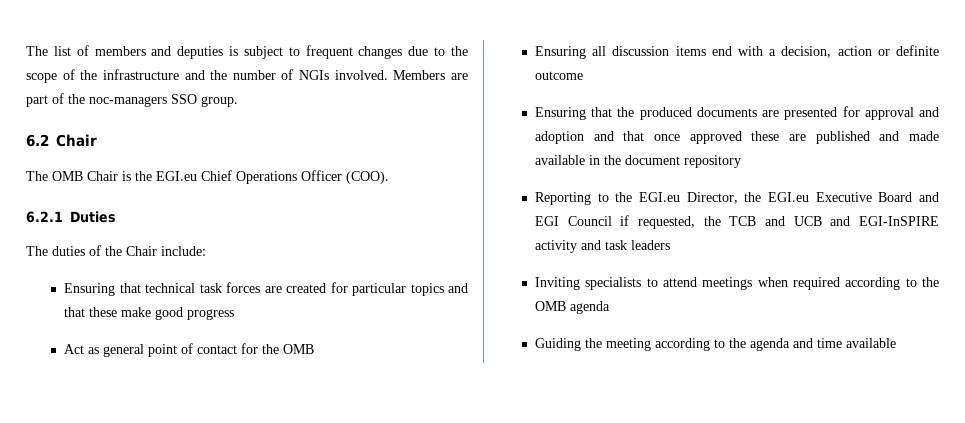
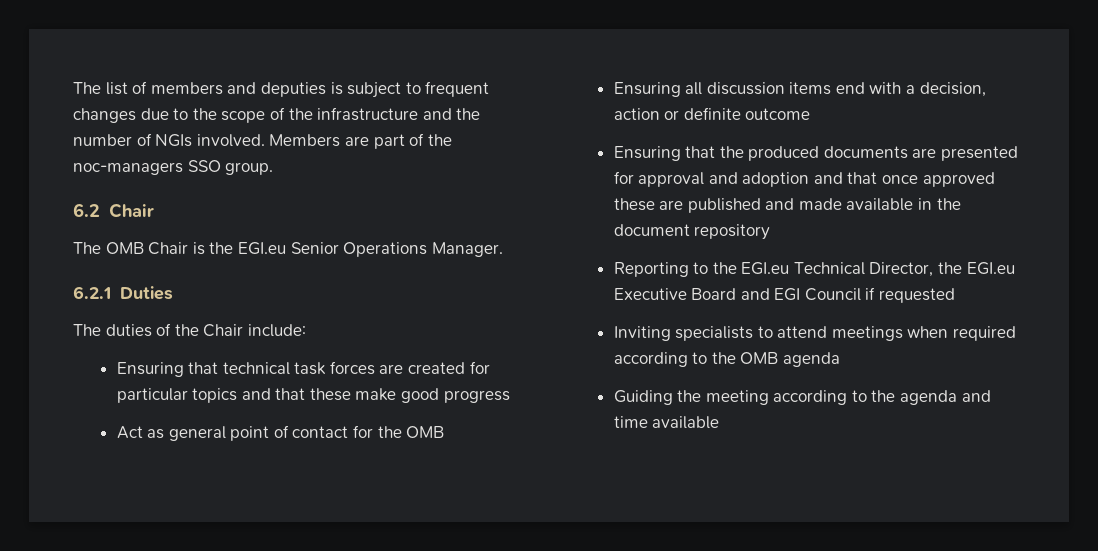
- The OMB Chair is the EGI.eu Chief Operations Officer (COO).
+ The OMB Chair is the EGI.eu Senior Operations Manager.
- Reporting to the EGI.eu Director, the EGI.eu Executive Board and EGI Council if requested, the TCB and UCB and EGI-InSPIRE activity and task leaders
+ Reporting to the EGI.eu Technical Director, the EGI.eu Executive Board and EGI Council if requested

